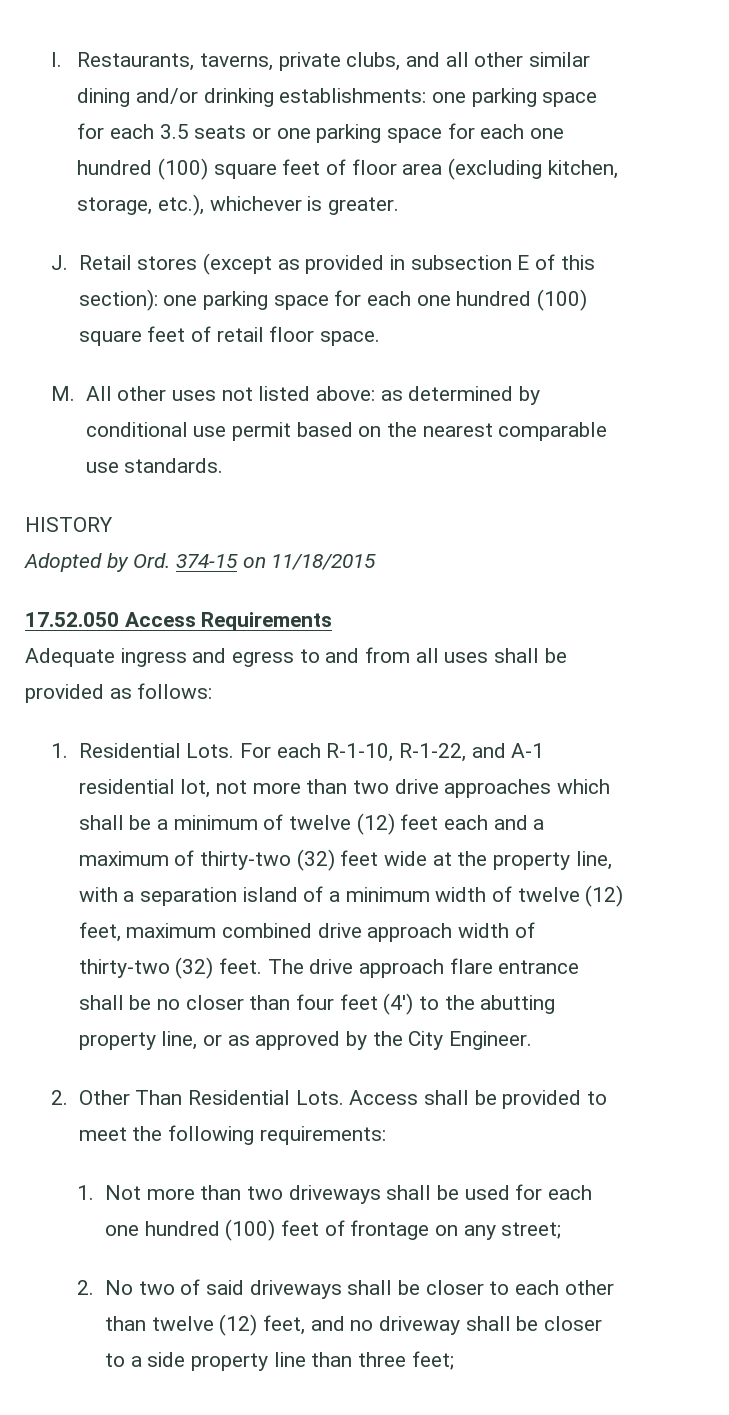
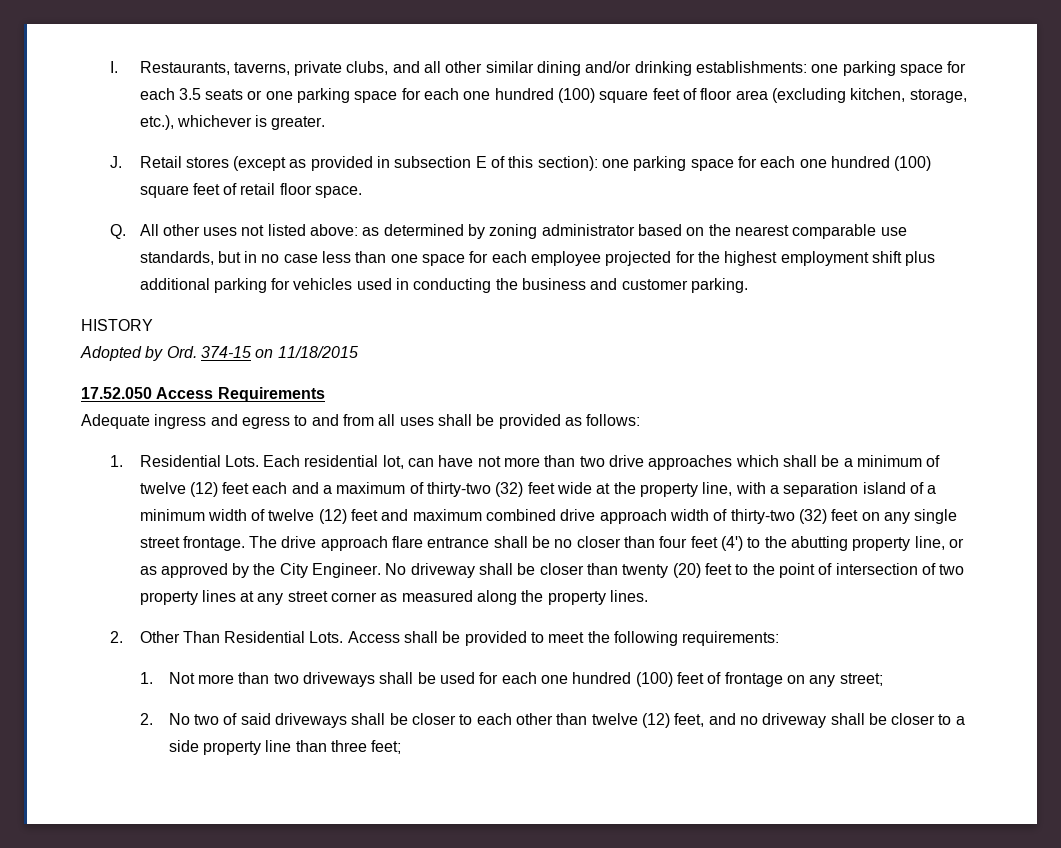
- M. All other uses not listed above: as determined by conditional use permit based on the nearest comparable use standards.
+ Q. All other uses not listed above: as determined by zoning administrator based on the nearest comparable use standards, but in no case less than one space for each employee projected for the highest employment shift plus additional parking for vehicles used in conducting the business and customer parking.
- For each R-1-10, R-1-22, and A-1 residential lot, not more than two drive approaches which shall be a minimum of twelve (12) feet each and a maximum of thirty-two (32) feet wide at the property line, with a separation island of a minimum width of twelve (12) feet, maximum combined drive approach width of thirty-two (32) feet.
+ Each residential lot, can have not more than two drive approaches which shall be a minimum of twelve (12) feet each and a maximum of thirty-two (32) feet wide at the property line, with a separation island of a minimum width of twelve (12) feet and maximum combined drive approach width of thirty-two (32) feet on any single street frontage.
+ No driveway shall be closer than twenty (20) feet to the point of intersection of two property lines at any street corner as measured along the property lines.

